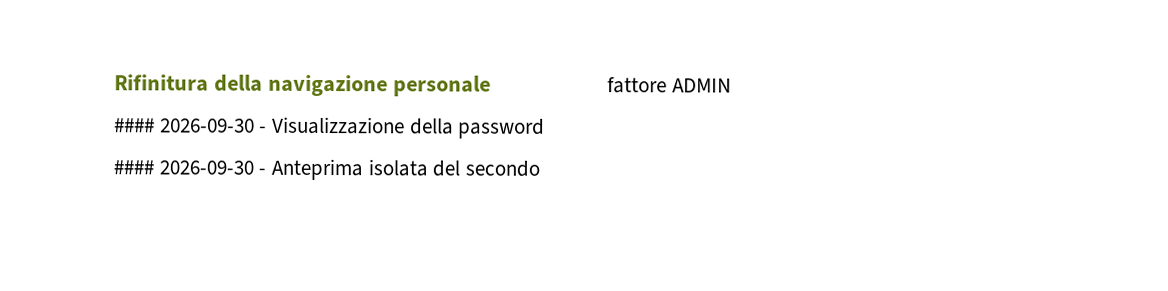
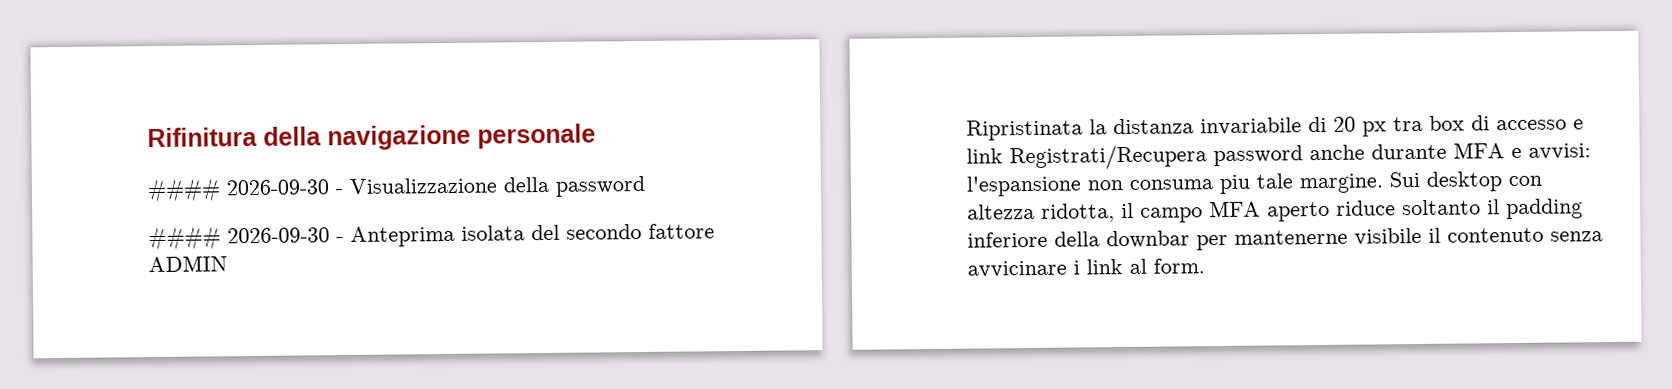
+ Ripristinata la distanza invariabile di 20 px tra box di accesso e link Registrati/Recupera password anche durante MFA e avvisi: l'espansione non consuma piu tale margine. Sui desktop con altezza ridotta, il campo MFA aperto riduce soltanto il padding inferiore della downbar per mantenerne visibile il contenuto senza avvicinare i link al form.

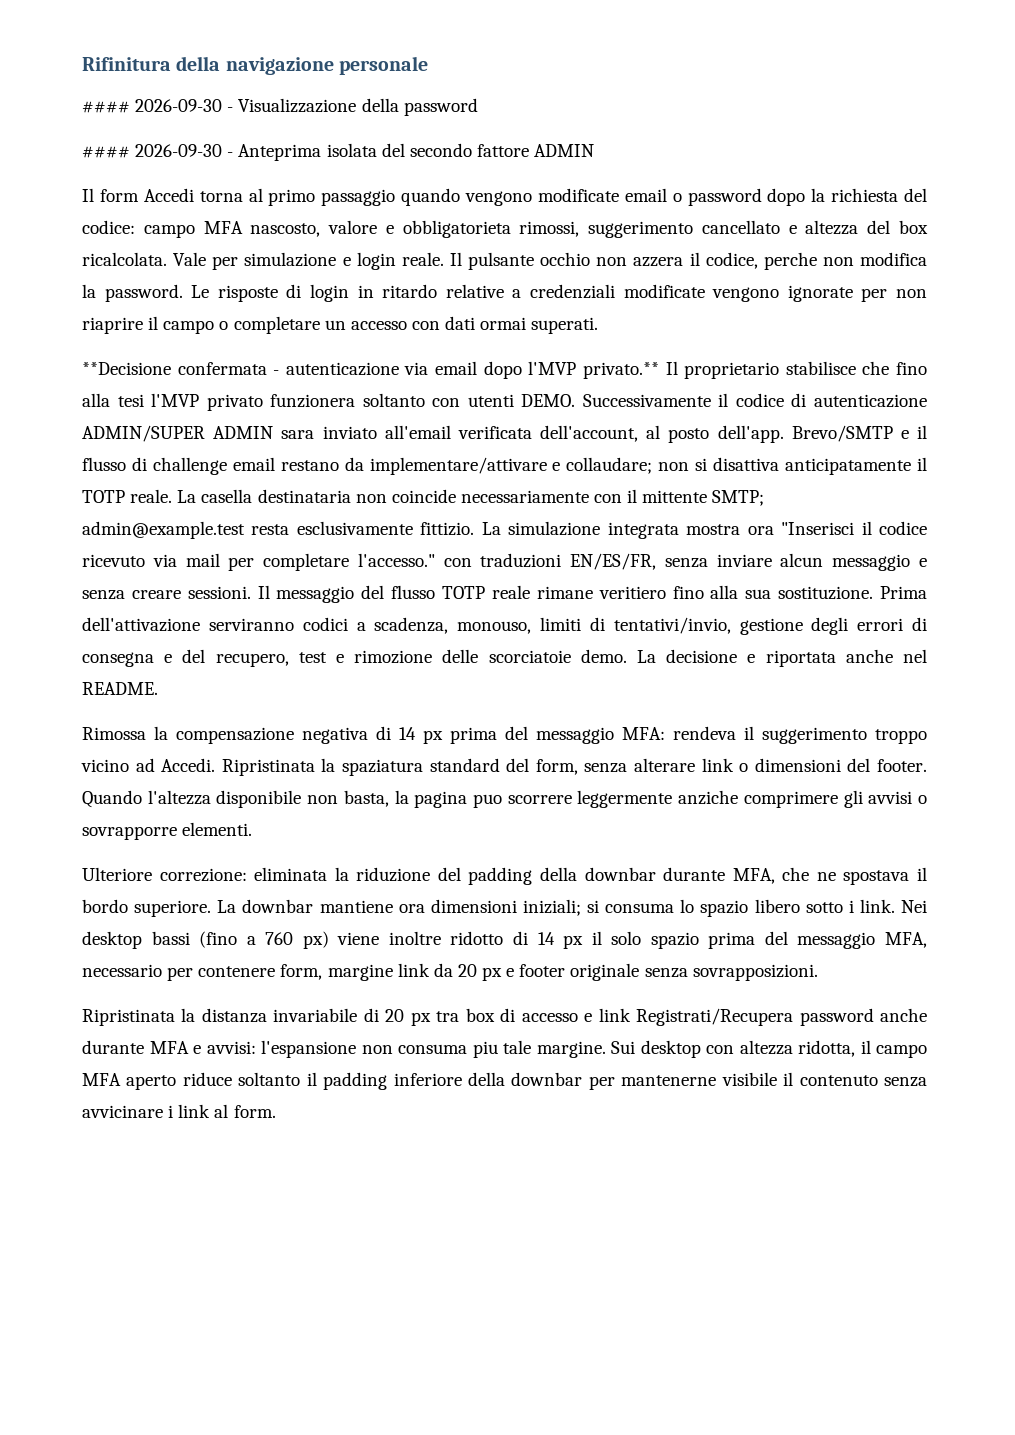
+ Il form Accedi torna al primo passaggio quando vengono modificate email o password dopo la richiesta del codice: campo MFA nascosto, valore e obbligatorieta rimossi, suggerimento cancellato e altezza del box ricalcolata. Vale per simulazione e login reale. Il pulsante occhio non azzera il codice, perche non modifica la password. Le risposte di login in ritardo relative a credenziali modificate vengono ignorate per non riaprire il campo o completare un accesso con dati ormai superati.
+ **Decisione confermata - autenticazione via email dopo l'MVP privato.** Il proprietario stabilisce che fino alla tesi l'MVP privato funzionera soltanto con utenti DEMO. Successivamente il codice di autenticazione ADMIN/SUPER ADMIN sara inviato all'email verificata dell'account, al posto dell'app. Brevo/SMTP e il flusso di challenge email restano da implementare/attivare e collaudare; non si disattiva anticipatamente il TOTP reale. La casella destinataria non coincide necessariamente con il mittente SMTP; admin@example.test resta esclusivamente fittizio. La simulazione integrata mostra ora "Inserisci il codice ricevuto via mail per completare l'accesso." con traduzioni EN/ES/FR, senza inviare alcun messaggio e senza creare sessioni. Il messaggio del flusso TOTP reale rimane veritiero fino alla sua sostituzione. Prima dell'attivazione serviranno codici a scadenza, monouso, limiti di tentativi/invio, gestione degli errori di consegna e del recupero, test e rimozione delle scorciatoie demo. La decisione e riportata anche nel README.
+ Rimossa la compensazione negativa di 14 px prima del messaggio MFA: rendeva il suggerimento troppo vicino ad Accedi. Ripristinata la spaziatura standard del form, senza alterare link o dimensioni del footer. Quando l'altezza disponibile non basta, la pagina puo scorrere leggermente anziche comprimere gli avvisi o sovrapporre elementi.
+ Ulteriore correzione: eliminata la riduzione del padding della downbar durante MFA, che ne spostava il bordo superiore. La downbar mantiene ora dimensioni iniziali; si consuma lo spazio libero sotto i link. Nei desktop bassi (fino a 760 px) viene inoltre ridotto di 14 px il solo spazio prima del messaggio MFA, necessario per contenere form, margine link da 20 px e footer originale senza sovrapposizioni.

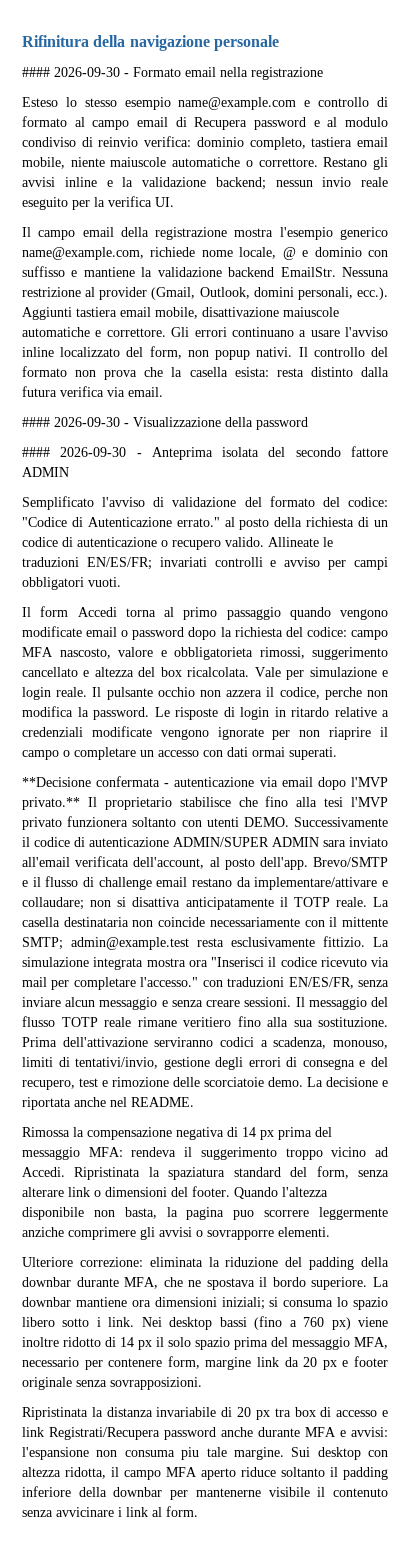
+ #### 2026-09-30 - Formato email nella registrazione
+ Esteso lo stesso esempio name@example.com e controllo di formato al campo email di Recupera password e al modulo condiviso di reinvio verifica: dominio completo, tastiera email mobile, niente maiuscole automatiche o correttore. Restano gli avvisi inline e la validazione backend; nessun invio reale eseguito per la verifica UI.
+ Il campo email della registrazione mostra l'esempio generico name@example.com, richiede nome locale, @ e dominio con suffisso e mantiene la validazione backend EmailStr. Nessuna restrizione al provider (Gmail, Outlook, domini personali, ecc.). Aggiunti tastiera email mobile, disattivazione maiuscole automatiche e correttore. Gli errori continuano a usare l'avviso inline localizzato del form, non popup nativi. Il controllo del formato non prova che la casella esista: resta distinto dalla futura verifica via email.
+ Semplificato l'avviso di validazione del formato del codice: "Codice di Autenticazione errato." al posto della richiesta di un codice di autenticazione o recupero valido. Allineate le traduzioni EN/ES/FR; invariati controlli e avviso per campi obbligatori vuoti.

